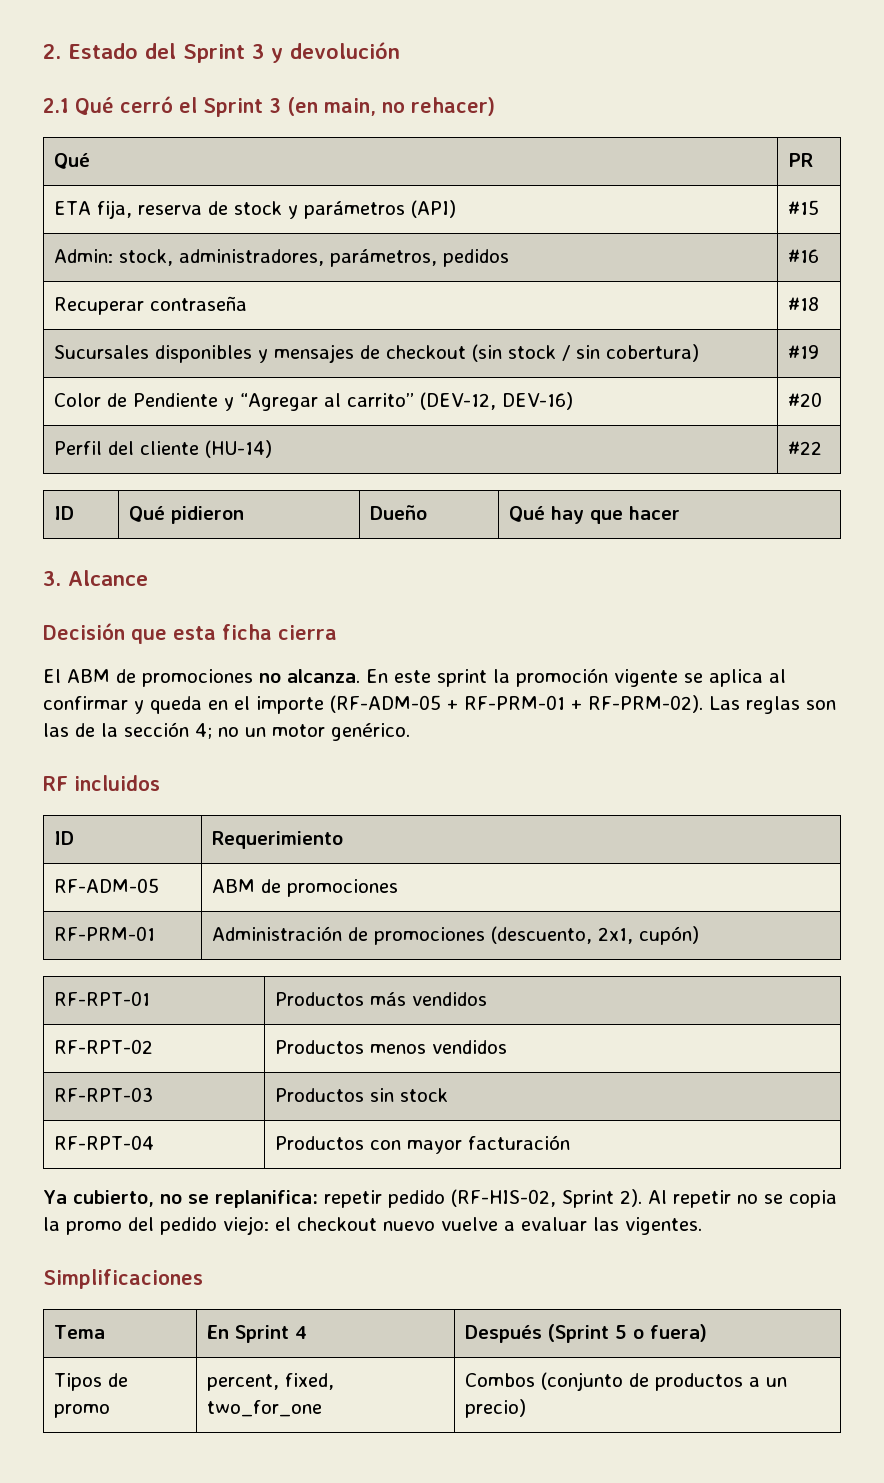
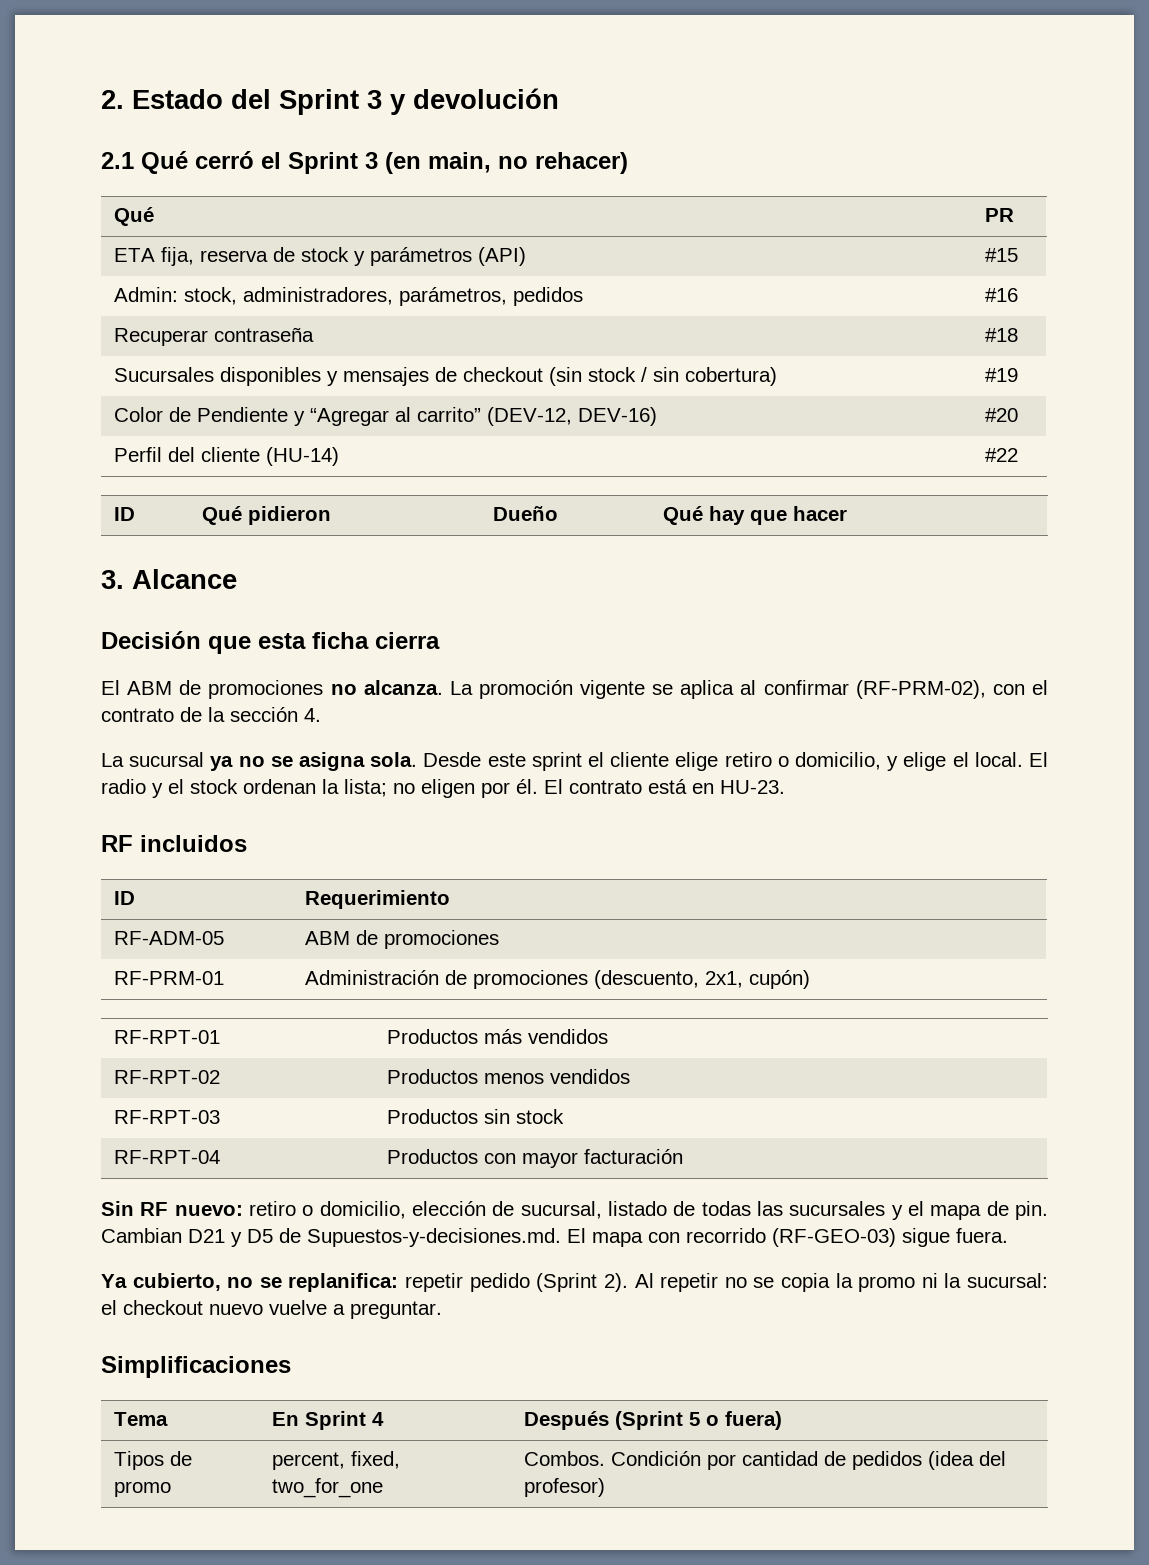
- En este sprint la promoción vigente se aplica al confirmar y queda en el importe (RF-ADM-05 + RF-PRM-01 + RF-PRM-02). Las reglas son las de la sección 4; no un motor genérico.
+ La promoción vigente se aplica al confirmar (RF-PRM-02), con el contrato de la sección 4.
+ La sucursal ya no se asigna sola. Desde este sprint el cliente elige retiro o domicilio, y elige el local. El radio y el stock ordenan la lista; no eligen por él. El contrato está en HU-23.
+ Sin RF nuevo: retiro o domicilio, elección de sucursal, listado de todas las sucursales y el mapa de pin. Cambian D21 y D5 de Supuestos-y-decisiones.md. El mapa con recorrido (RF-GEO-03) sigue fuera.
- Ya cubierto, no se replanifica: repetir pedido (RF-HIS-02, Sprint 2).
+ Ya cubierto, no se replanifica: repetir pedido (Sprint 2).
- Al repetir no se copia la promo del pedido viejo: el checkout nuevo vuelve a evaluar las vigentes.
+ Al repetir no se copia la promo ni la sucursal: el checkout nuevo vuelve a preguntar.
- Tipos de promo | percent, fixed, two_for_one | Combos (conjunto de productos a un precio)
+ Tipos de promo | percent, fixed, two_for_one | Combos. Condición por cantidad de pedidos (idea del profesor)

